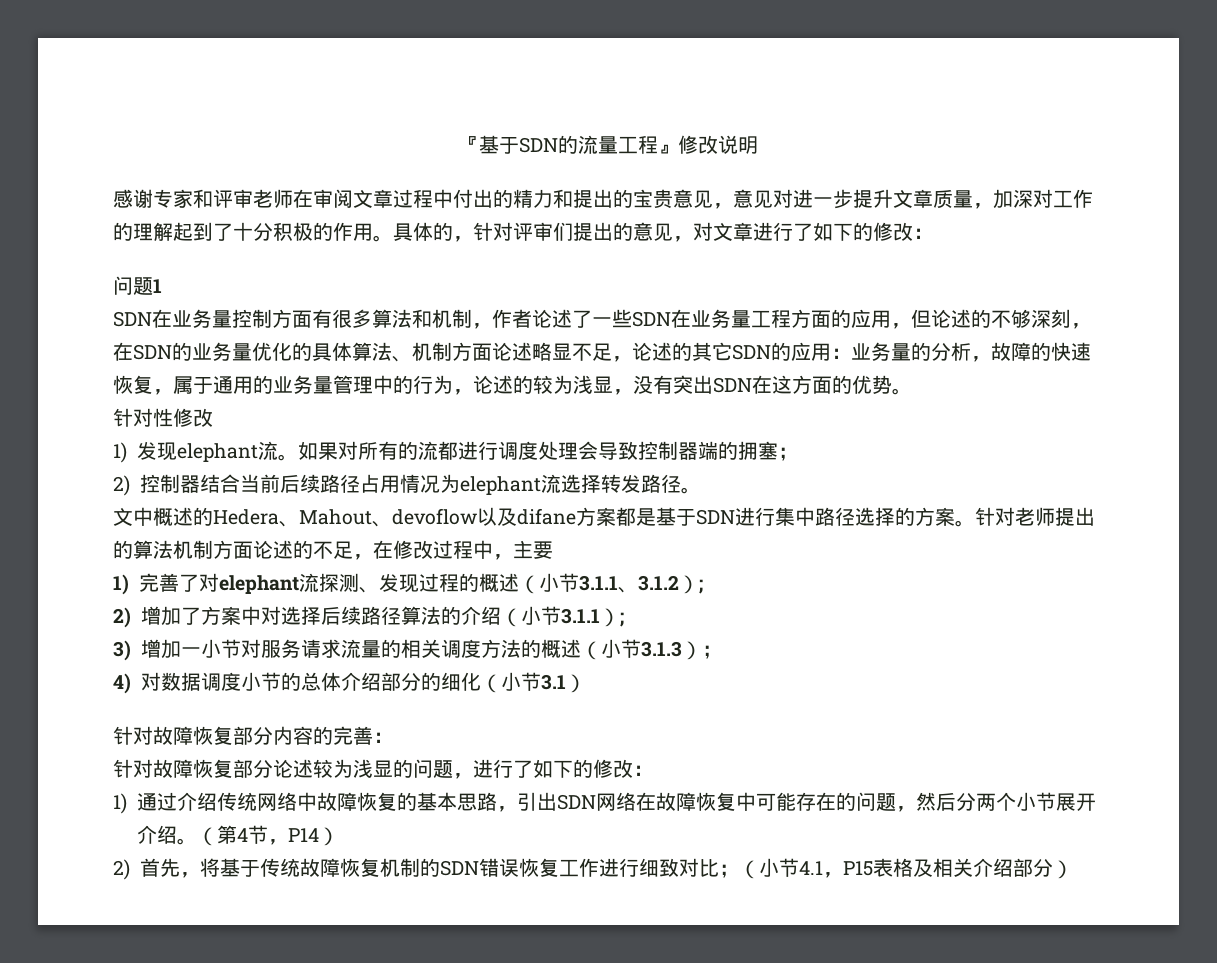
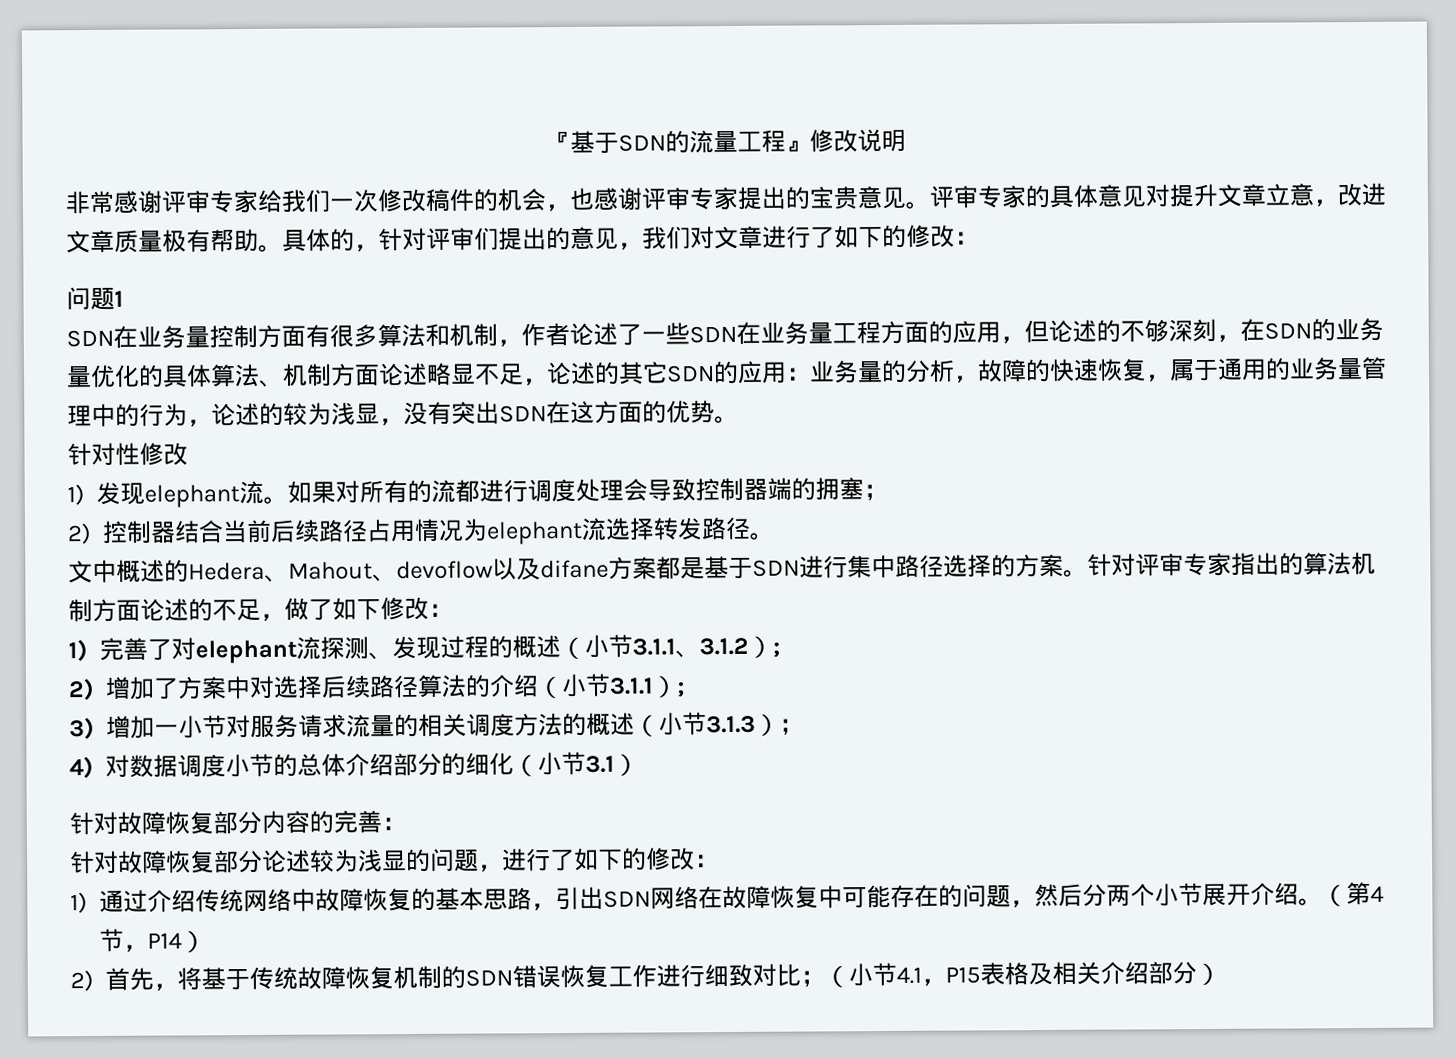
- 感谢专家和评审老师在审阅文章过程中付出的精力和提出的宝贵意见，意见对进一步提升文章质量，加深对工作的理解起到了十分积极的作用。
+ 非常感谢评审专家给我们一次修改稿件的机会，也感谢评审专家提出的宝贵意见。评审专家的具体意见对提升文章立意，改进文章质量极有帮助。
- 具体的，针对评审们提出的意见，对文章进行了如下的修改：
+ 具体的，针对评审们提出的意见，我们对文章进行了如下的修改：
- 针对老师提出的算法机制方面论述的不足，在修改过程中，主要
+ 针对评审专家指出的算法机制方面论述的不足，做了如下修改：

